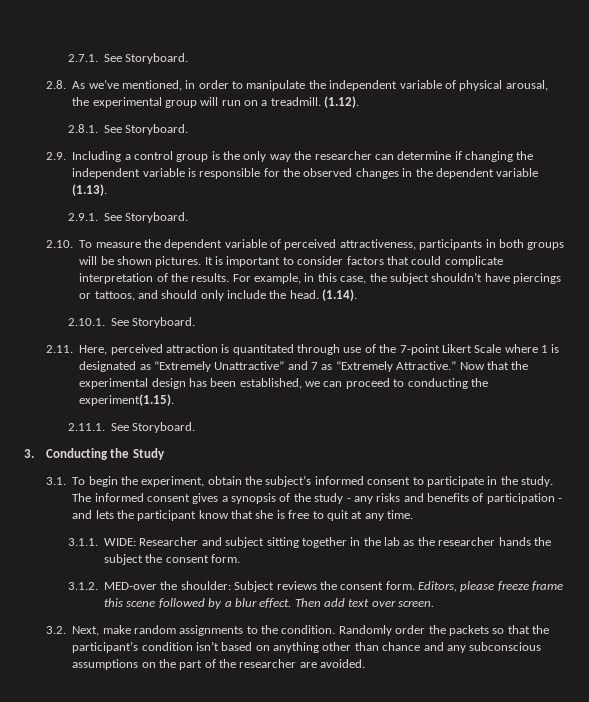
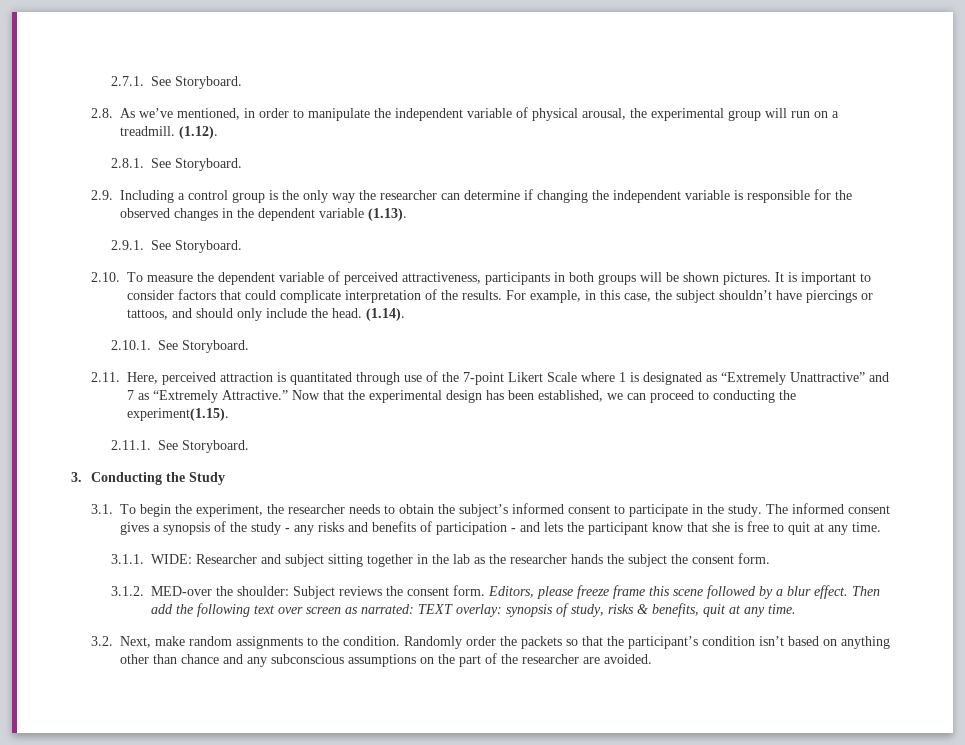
- 3.1. To begin the experiment, obtain the subject’s informed consent to participate in the study.
+ 3.1. To begin the experiment, the researcher needs to obtain the subject’s informed consent to participate in the study.
- Then add text over screen.
+ Then add the following text over screen as narrated: TEXT overlay: synopsis of study, risks & benefits, quit at any time.

